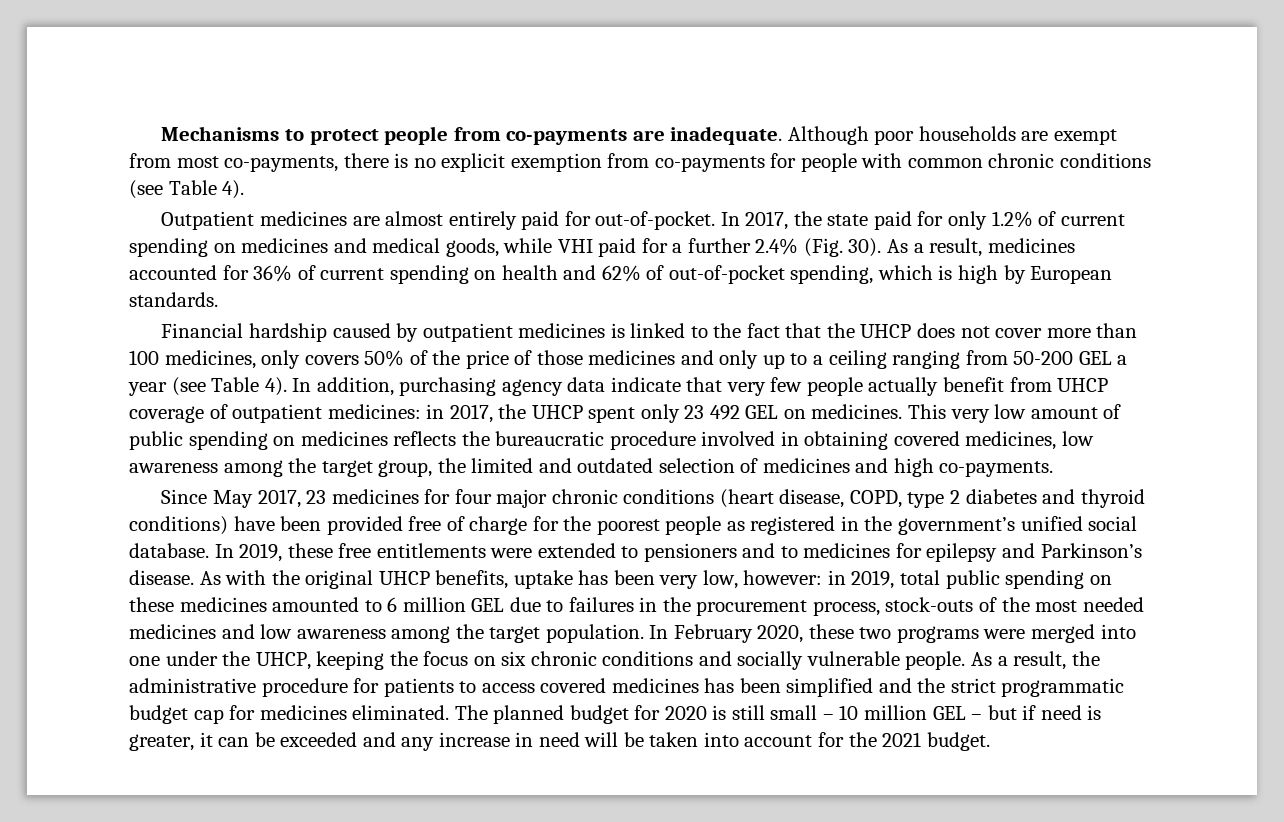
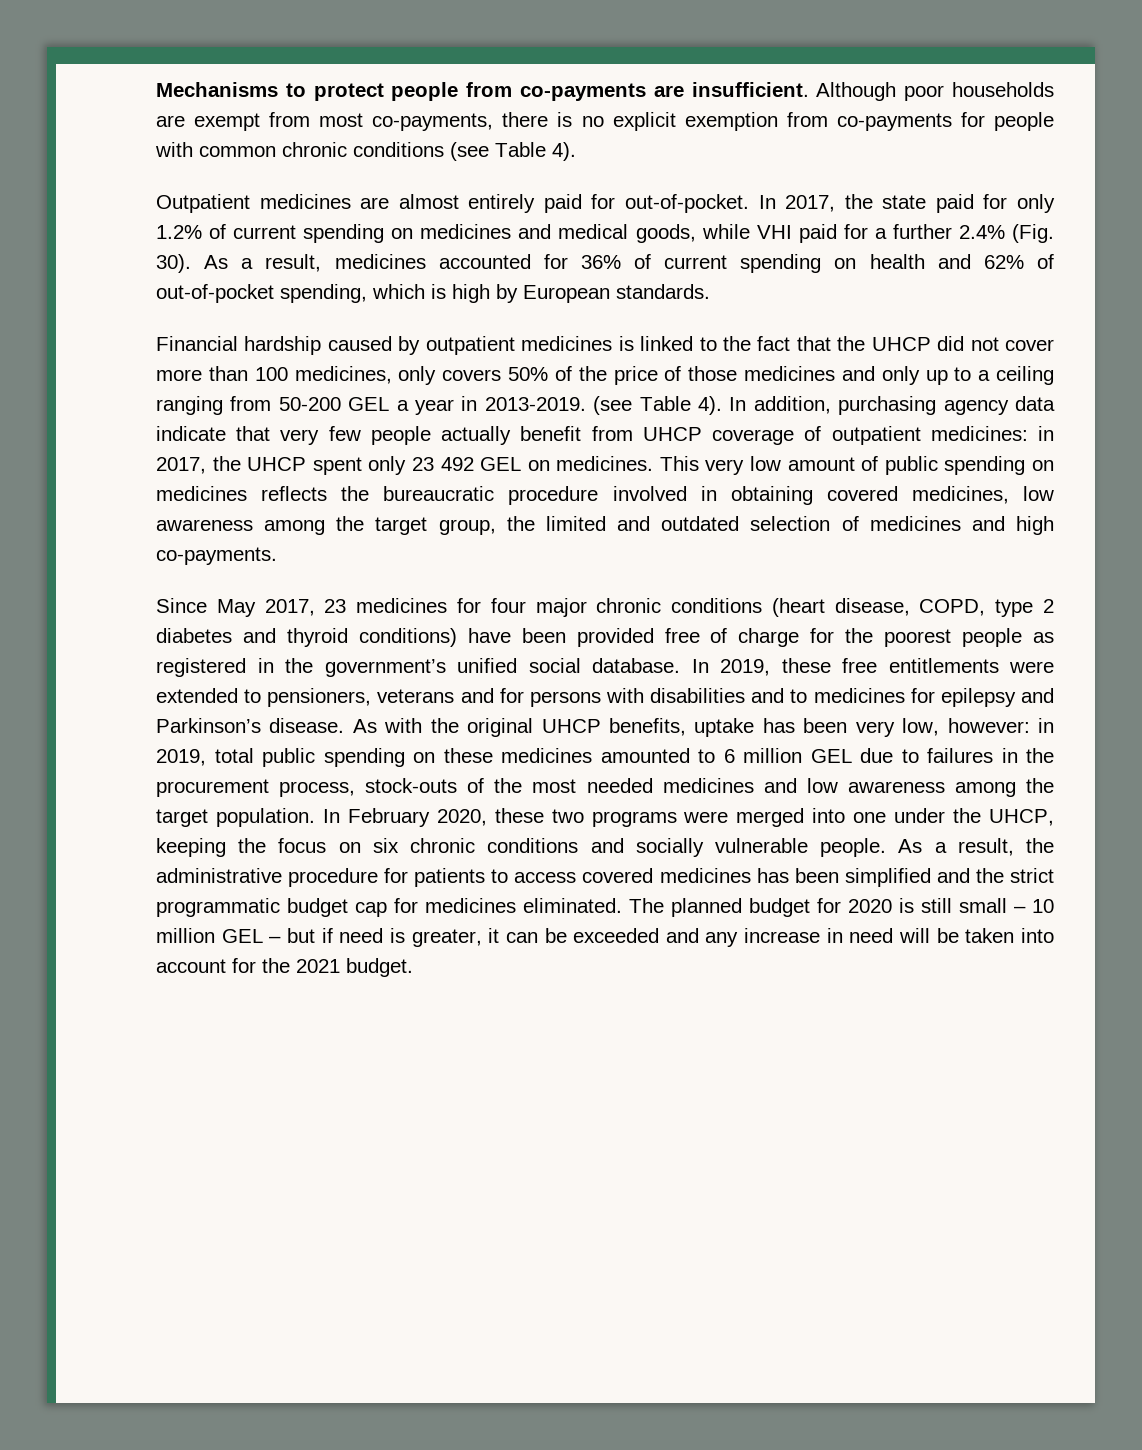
- Mechanisms to protect people from co-payments are inadequate.
+ Mechanisms to protect people from co-payments are insufficient.
- Financial hardship caused by outpatient medicines is linked to the fact that the UHCP does not cover more than 100 medicines, only covers 50% of the price of those medicines and only up to a ceiling ranging from 50-200 GEL a year (see Table 4).
+ Financial hardship caused by outpatient medicines is linked to the fact that the UHCP did not cover more than 100 medicines, only covers 50% of the price of those medicines and only up to a ceiling ranging from 50-200 GEL a year in 2013-2019. (see Table 4).
- In 2019, these free entitlements were extended to pensioners and to medicines for epilepsy and Parkinson’s disease.
+ In 2019, these free entitlements were extended to pensioners, veterans and for persons with disabilities and to medicines for epilepsy and Parkinson’s disease.

